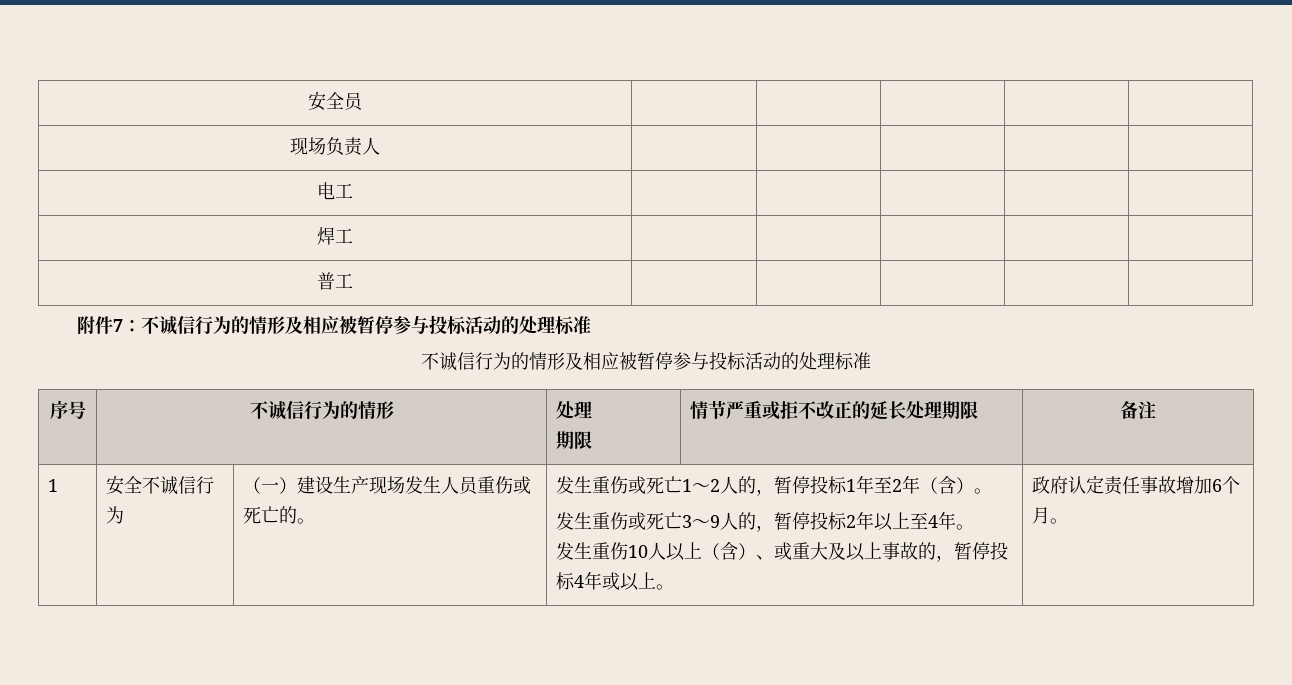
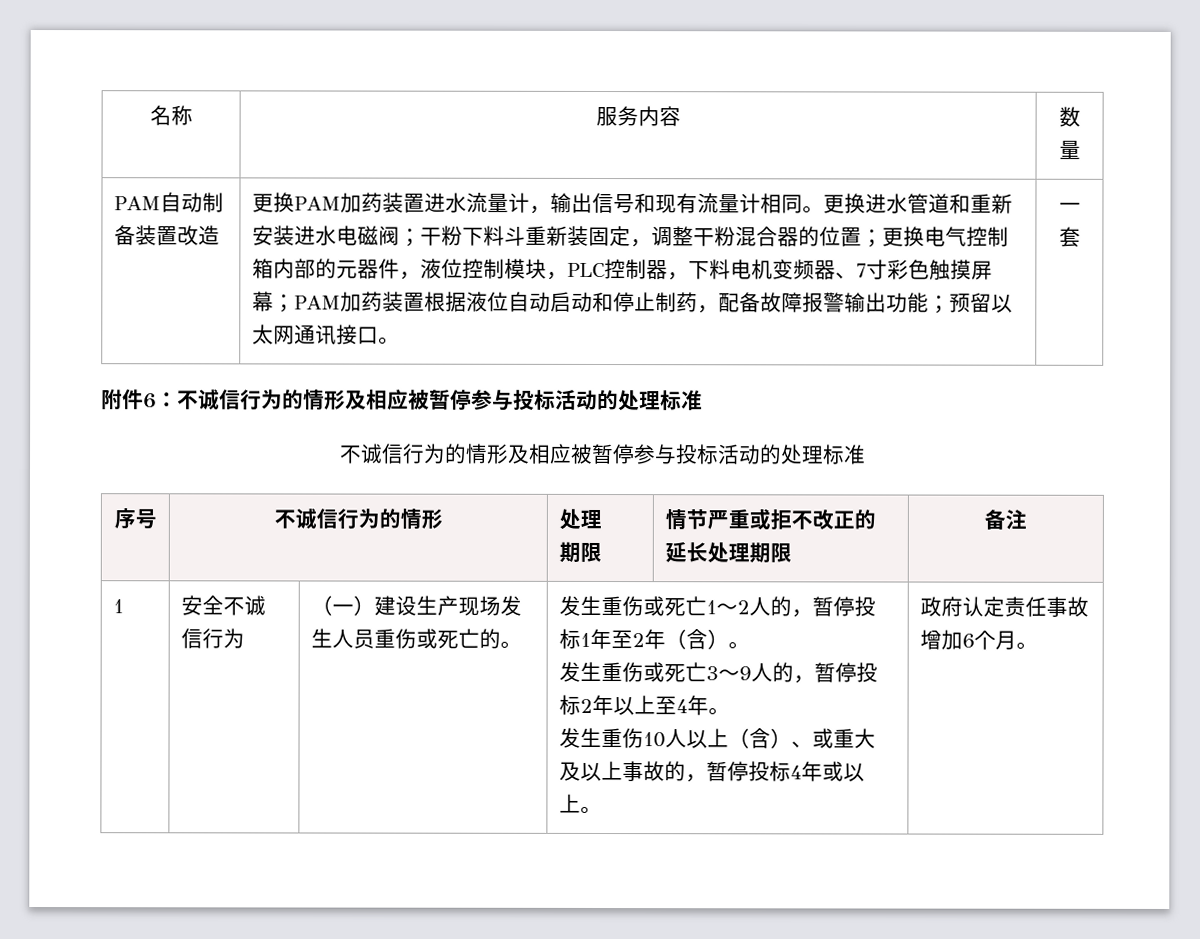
- 安全员 | | | | |
- 现场负责人 | | | | |
- 电工 | | | | |
- 焊工 | | | | |
- 普工 | | | | |
+ 名称 | 服务内容 | 数量
+ PAM自动制备装置改造 | 更换PAM加药装置进水流量计，输出信号和现有流量计相同。更换进水管道和重新安装进水电磁阀；干粉下料斗重新装固定，调整干粉混合器的位置；更换电气控制箱内部的元器件，液位控制模块，PLC控制器，下料电机变频器、7寸彩色触摸屏幕；PAM加药装置根据液位自动启动和停止制药，配备故障报警输出功能；预留以太网通讯接口。 | 一套
- 附件7：不诚信行为的情形及相应被暂停参与投标活动的处理标准
+ 附件6：不诚信行为的情形及相应被暂停参与投标活动的处理标准

